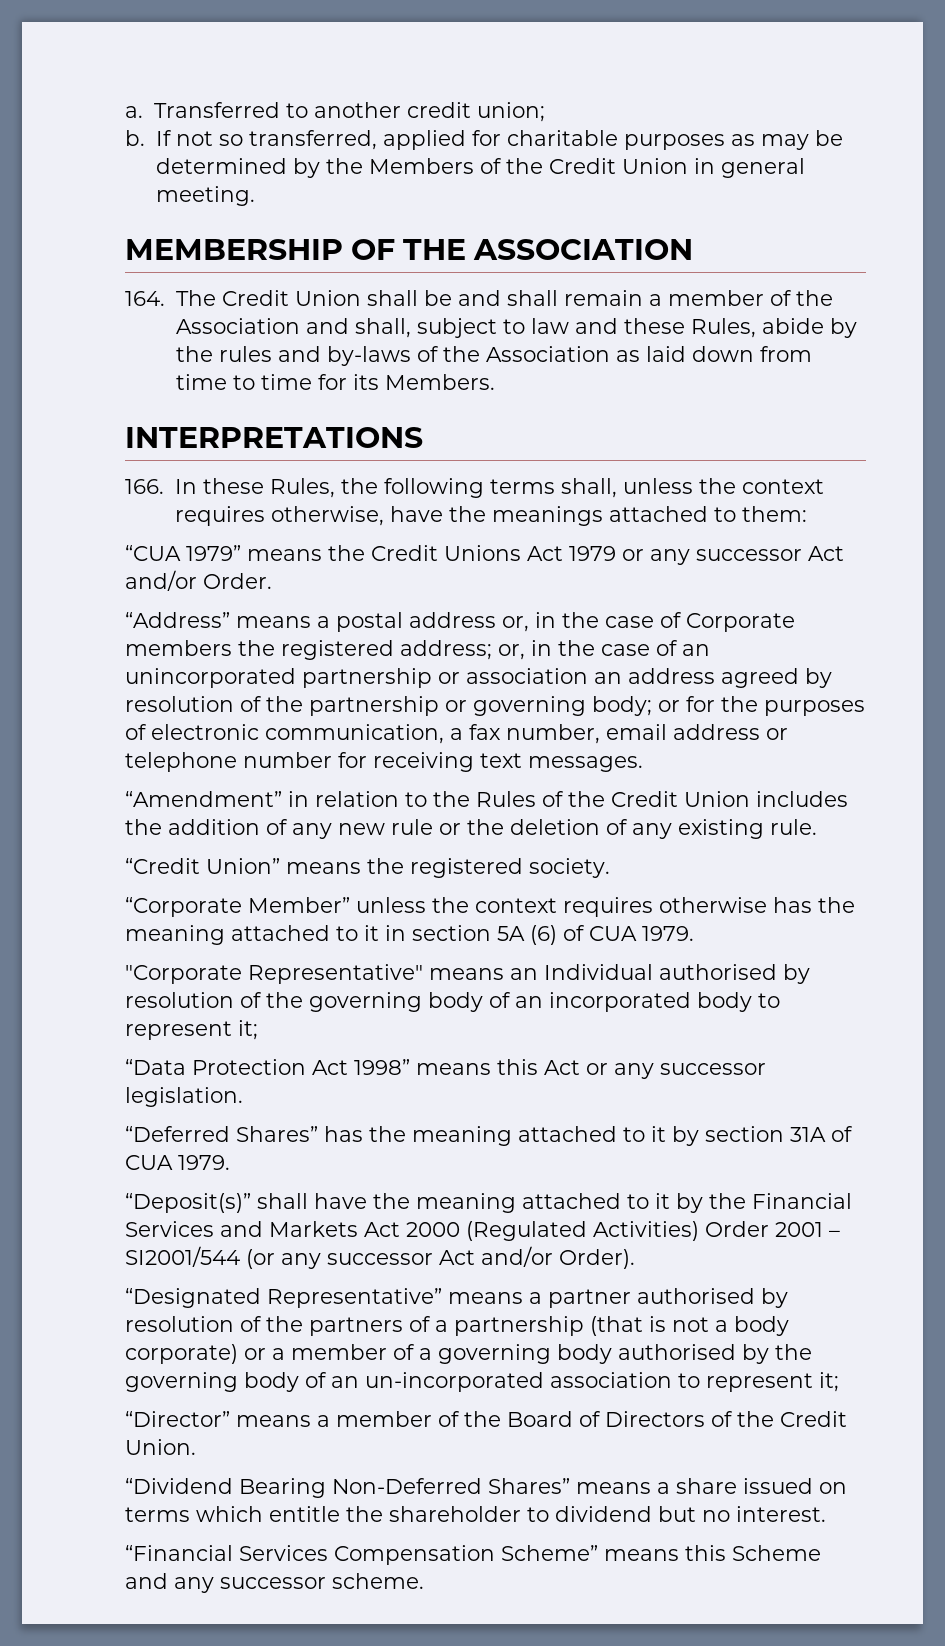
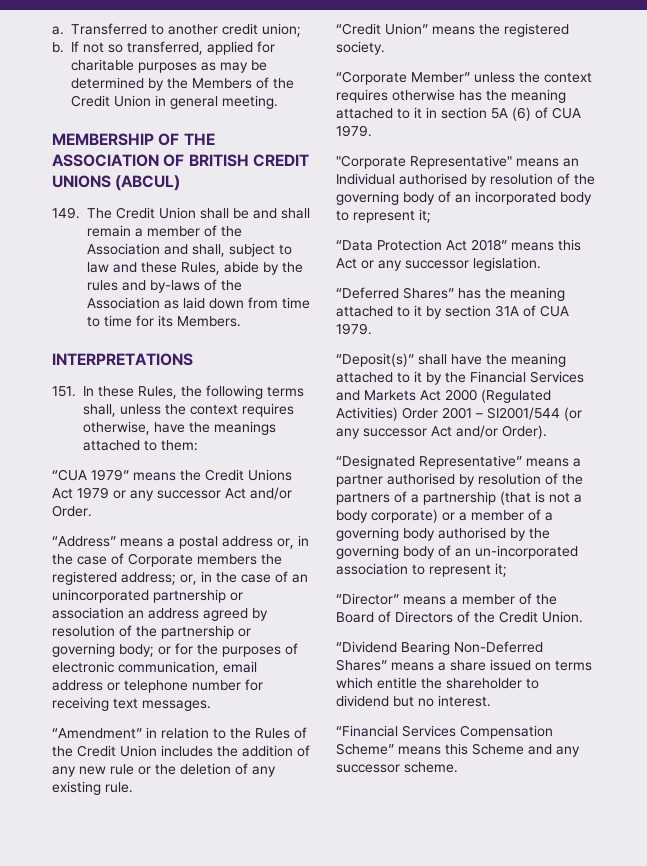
- MEMBERSHIP OF THE ASSOCIATION
- 164. The Credit Union shall be and shall remain a member of the Association and shall, subject to law and these Rules, abide by the rules and by-laws of the Association as laid down from time to time for its Members.
+ MEMBERSHIP OF THE ASSOCIATION OF BRITISH CREDIT UNIONS (ABCUL)
+ 149. The Credit Union shall be and shall remain a member of the Association and shall, subject to law and these Rules, abide by the rules and by-laws of the Association as laid down from time to time for its Members.
- 166. In these Rules, the following terms shall, unless the context requires otherwise, have the meanings attached to them:
+ 151. In these Rules, the following terms shall, unless the context requires otherwise, have the meanings attached to them:
- “Address” means a postal address or, in the case of Corporate members the registered address; or, in the case of an unincorporated partnership or association an address agreed by resolution of the partnership or governing body; or for the purposes of electronic communication, a fax number, email address or telephone number for receiving text messages.
+ “Address” means a postal address or, in the case of Corporate members the registered address; or, in the case of an unincorporated partnership or association an address agreed by resolution of the partnership or governing body; or for the purposes of electronic communication, email address or telephone number for receiving text messages.
- “Data Protection Act 1998” means this Act or any successor legislation.
+ “Data Protection Act 2018” means this Act or any successor legislation.

